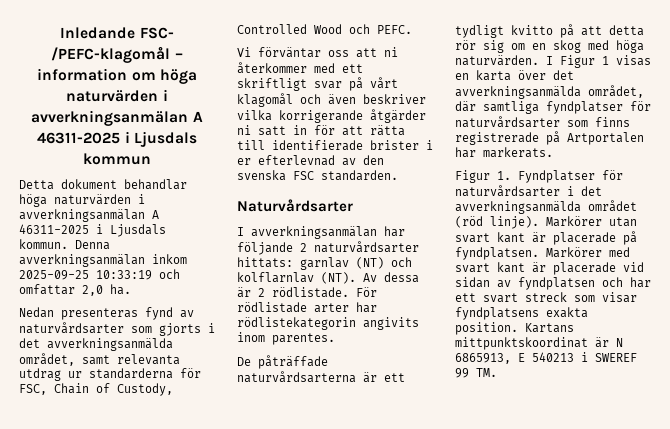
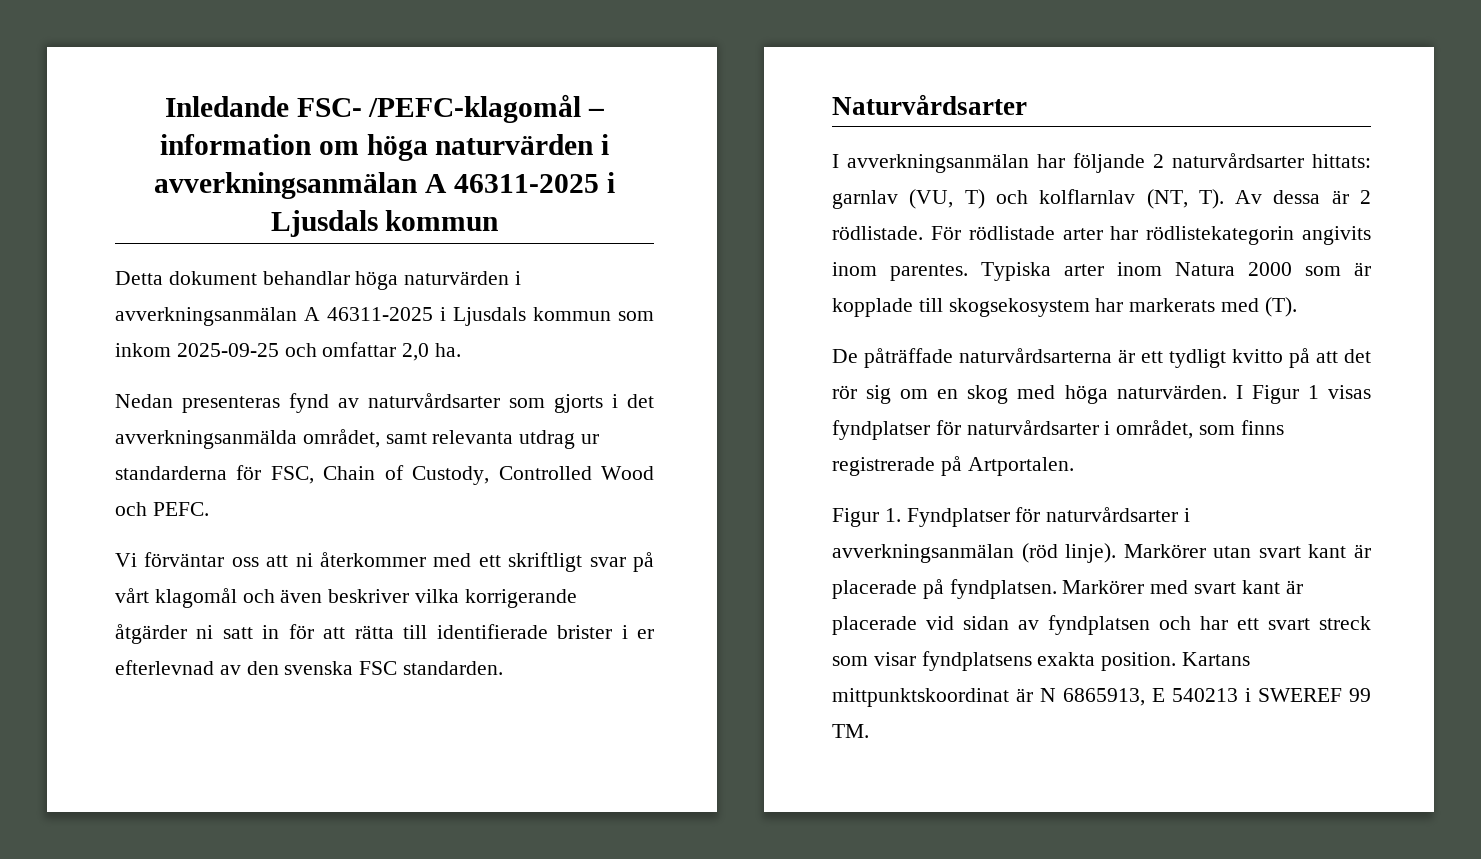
- Detta dokument behandlar höga naturvärden i avverkningsanmälan A 46311-2025 i Ljusdals kommun. Denna avverkningsanmälan inkom 2025-09-25 10:33:19 och omfattar 2,0 ha.
+ Detta dokument behandlar höga naturvärden i avverkningsanmälan A 46311-2025 i Ljusdals kommun som inkom 2025-09-25 och omfattar 2,0 ha.
- I avverkningsanmälan har följande 2 naturvårdsarter hittats: garnlav (NT) och kolflarnlav (NT). Av dessa är 2 rödlistade.
+ I avverkningsanmälan har följande 2 naturvårdsarter hittats: garnlav (VU, T) och kolflarnlav (NT, T). Av dessa är 2 rödlistade.
+ Typiska arter inom Natura 2000 som är kopplade till skogsekosystem har markerats med (T).
- De påträffade naturvårdsarterna är ett tydligt kvitto på att detta rör sig om en skog med höga naturvärden.
+ De påträffade naturvårdsarterna är ett tydligt kvitto på att det rör sig om en skog med höga naturvärden.
- I Figur 1 visas en karta över det avverkningsanmälda området, där samtliga fyndplatser för naturvårdsarter som finns registrerade på Artportalen har markerats.
+ I Figur 1 visas fyndplatser för naturvårdsarter i området, som finns registrerade på Artportalen.
- Figur 1. Fyndplatser för naturvårdsarter i det avverkningsanmälda området (röd linje).
+ Figur 1. Fyndplatser för naturvårdsarter i avverkningsanmälan (röd linje).

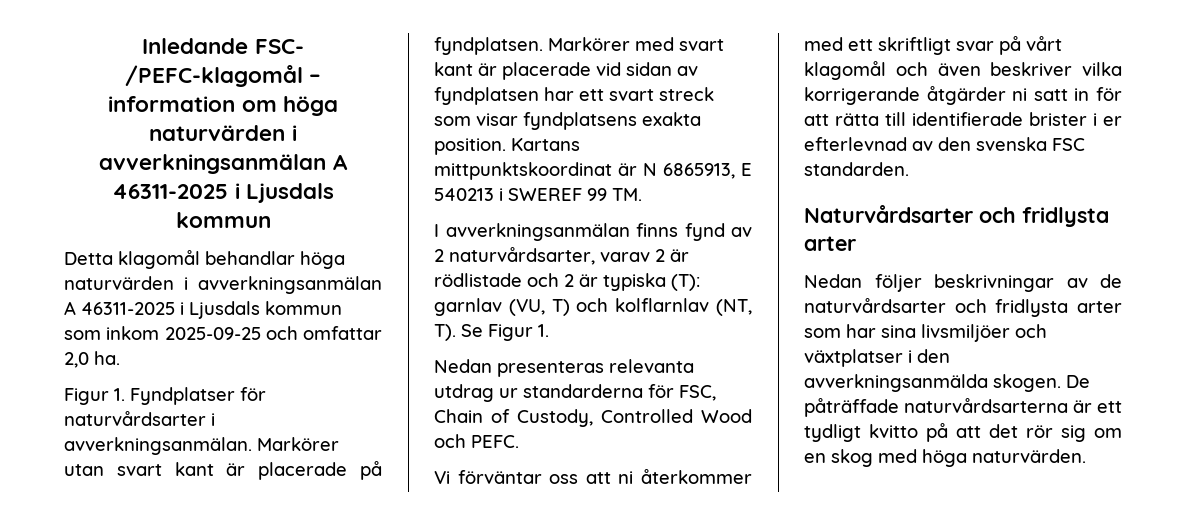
- Detta dokument behandlar höga naturvärden i avverkningsanmälan A 46311-2025 i Ljusdals kommun som inkom 2025-09-25 och omfattar 2,0 ha.
+ Detta klagomål behandlar höga naturvärden i avverkningsanmälan A 46311-2025 i Ljusdals kommun som inkom 2025-09-25 och omfattar 2,0 ha.
- Nedan presenteras fynd av naturvårdsarter som gjorts i det avverkningsanmälda området, samt relevanta utdrag ur standarderna för FSC, Chain of Custody, Controlled Wood och PEFC.
+ Figur 1. Fyndplatser för naturvårdsarter i avverkningsanmälan. Markörer utan svart kant är placerade på fyndplatsen. Markörer med svart kant är placerade vid sidan av fyndplatsen har ett svart streck som visar fyndplatsens exakta position. Kartans mittpunktskoordinat är N 6865913, E 540213 i SWEREF 99 TM.
+ I avverkningsanmälan finns fynd av 2 naturvårdsarter, varav 2 är rödlistade och 2 är typiska (T): garnlav (VU, T) och kolflarnlav (NT, T). Se Figur 1.
+ Nedan presenteras relevanta utdrag ur standarderna för FSC, Chain of Custody, Controlled Wood och PEFC.
- Naturvårdsarter
- I avverkningsanmälan har följande 2 naturvårdsarter hittats: garnlav (VU, T) och kolflarnlav (NT, T). Av dessa är 2 rödlistade. För rödlistade arter har rödlistekategorin angivits inom parentes. Typiska arter inom Natura 2000 som är kopplade till skogsekosystem har markerats med (T).
- De påträffade naturvårdsarterna är ett tydligt kvitto på att det rör sig om en skog med höga naturvärden. I Figur 1 visas fyndplatser för naturvårdsarter i området, som finns registrerade på Artportalen.
- Figur 1. Fyndplatser för naturvårdsarter i avverkningsanmälan (röd linje). Markörer utan svart kant är placerade på fyndplatsen. Markörer med svart kant är placerade vid sidan av fyndplatsen och har ett svart streck som visar fyndplatsens exakta position. Kartans mittpunktskoordinat är N 6865913, E 540213 i SWEREF 99 TM.
+ Naturvårdsarter och fridlysta arter
+ Nedan följer beskrivningar av de naturvårdsarter och fridlysta arter som har sina livsmiljöer och växtplatser i den avverkningsanmälda skogen. De påträffade naturvårdsarterna är ett tydligt kvitto på att det rör sig om en skog med höga naturvärden.

